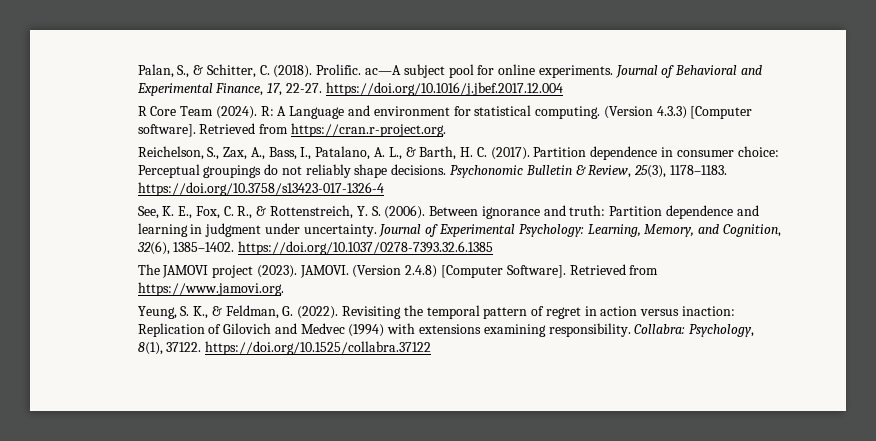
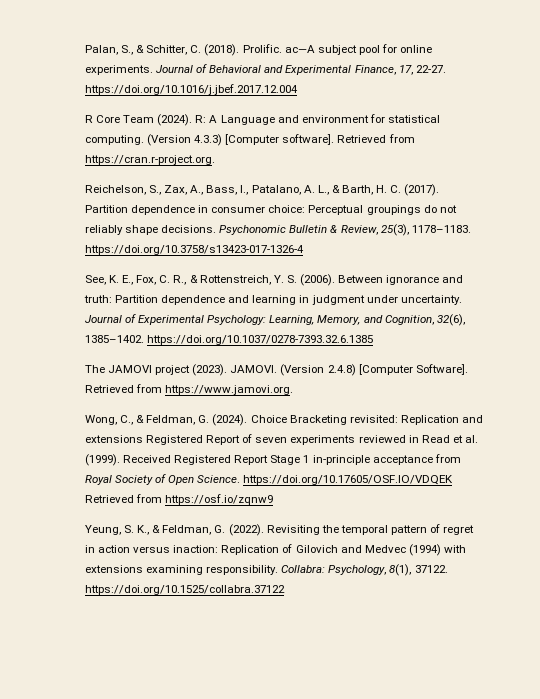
+ Wong, C., & Feldman, G. (2024). Choice Bracketing revisited: Replication and extensions Registered Report of seven experiments reviewed in Read et al. (1999). Received Registered Report Stage 1 in-principle acceptance from Royal Society of Open Science. https://doi.org/10.17605/OSF.IO/VDQEK Retrieved from https://osf.io/zqnw9

